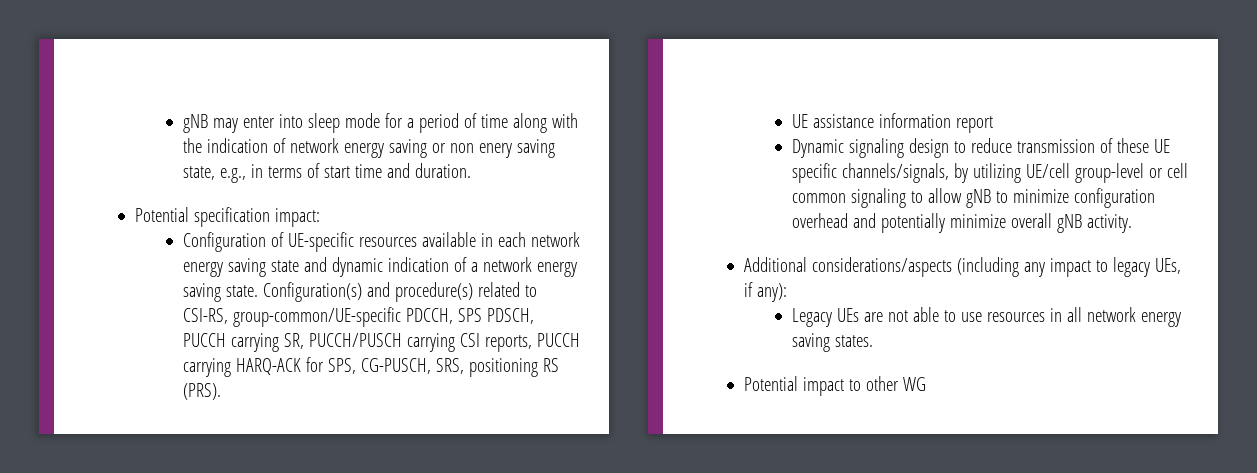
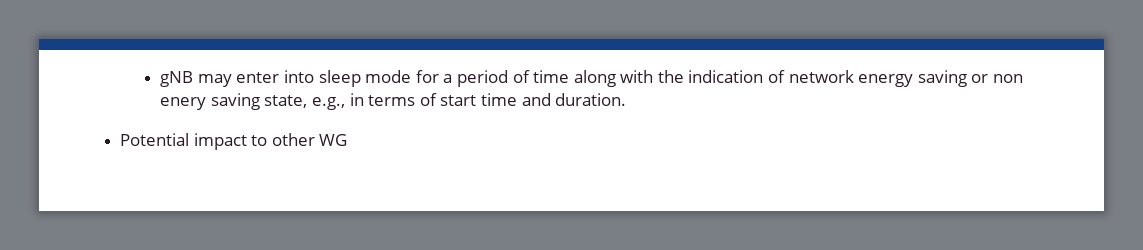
- Potential specification impact:
- Configuration of UE-specific resources available in each network energy saving state and dynamic indication of a network energy saving state. Configuration(s) and procedure(s) related to CSI-RS, group-common/UE-specific PDCCH, SPS PDSCH, PUCCH carrying SR, PUCCH/PUSCH carrying CSI reports, PUCCH carrying HARQ-ACK for SPS, CG-PUSCH, SRS, positioning RS (PRS).
- UE assistance information report
- Dynamic signaling design to reduce transmission of these UE specific channels/signals, by utilizing UE/cell group-level or cell common signaling to allow gNB to minimize configuration overhead and potentially minimize overall gNB activity.
- Additional considerations/aspects (including any impact to legacy UEs, if any):
- Legacy UEs are not able to use resources in all network energy saving states.

